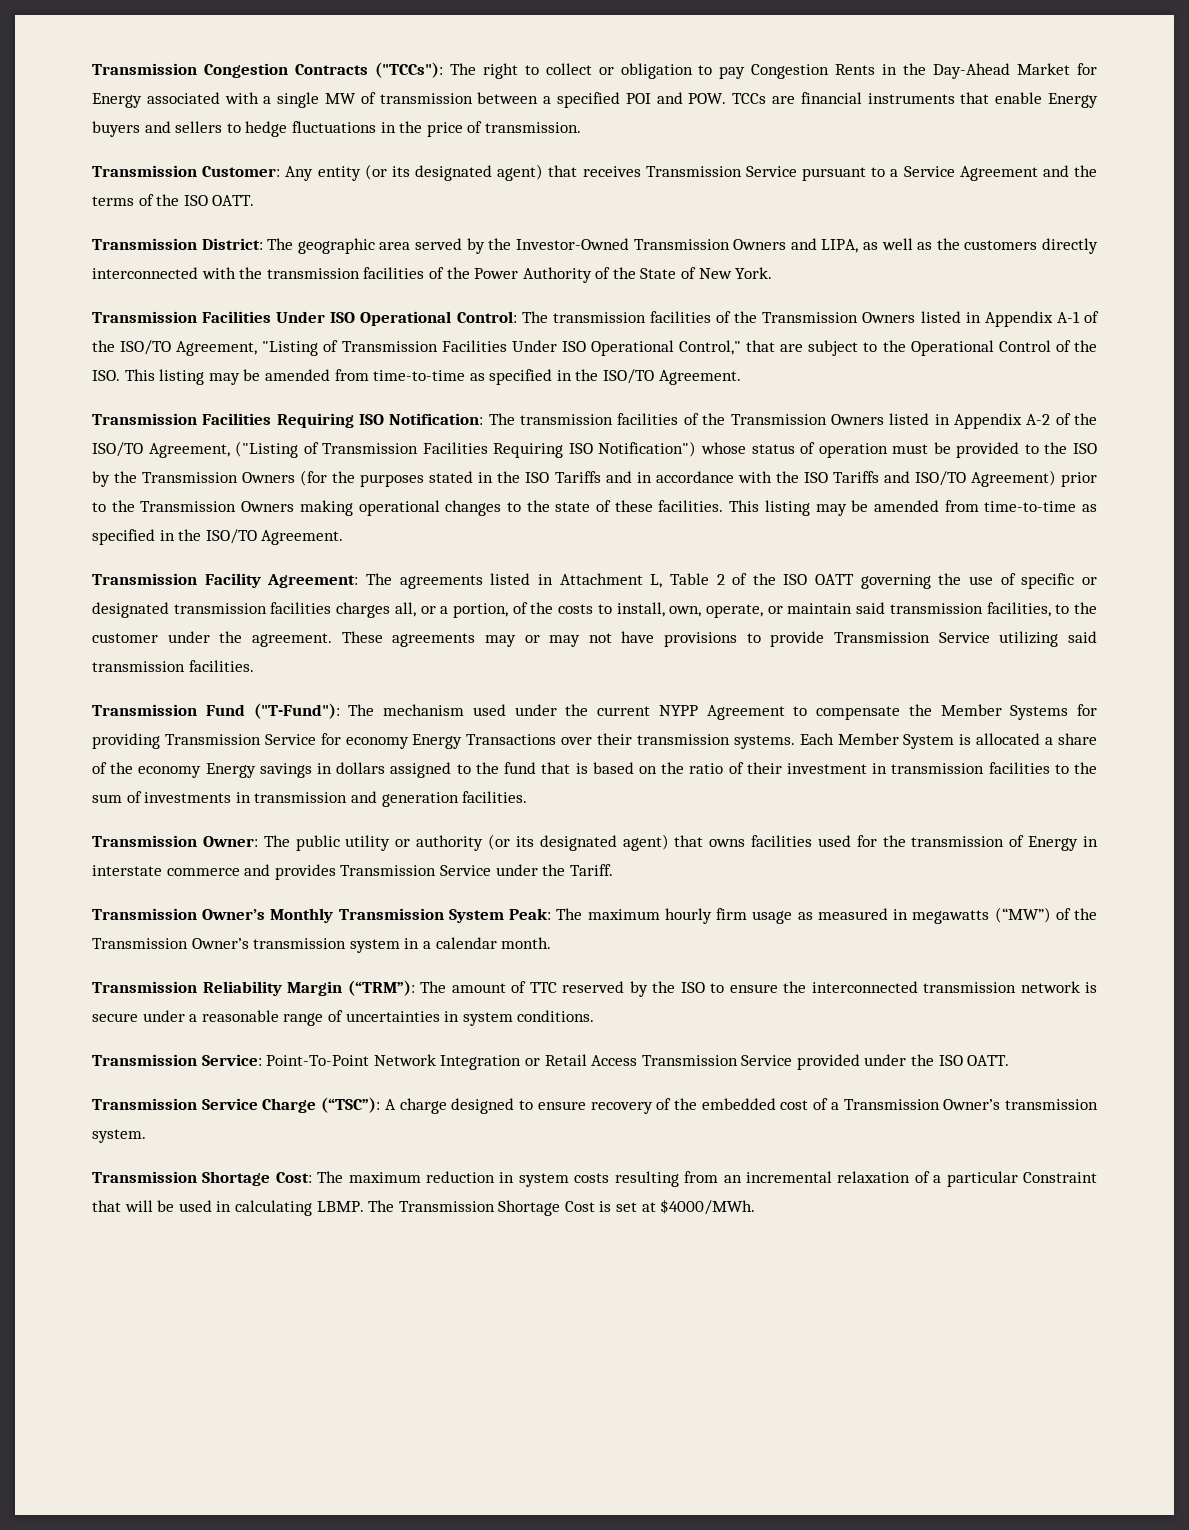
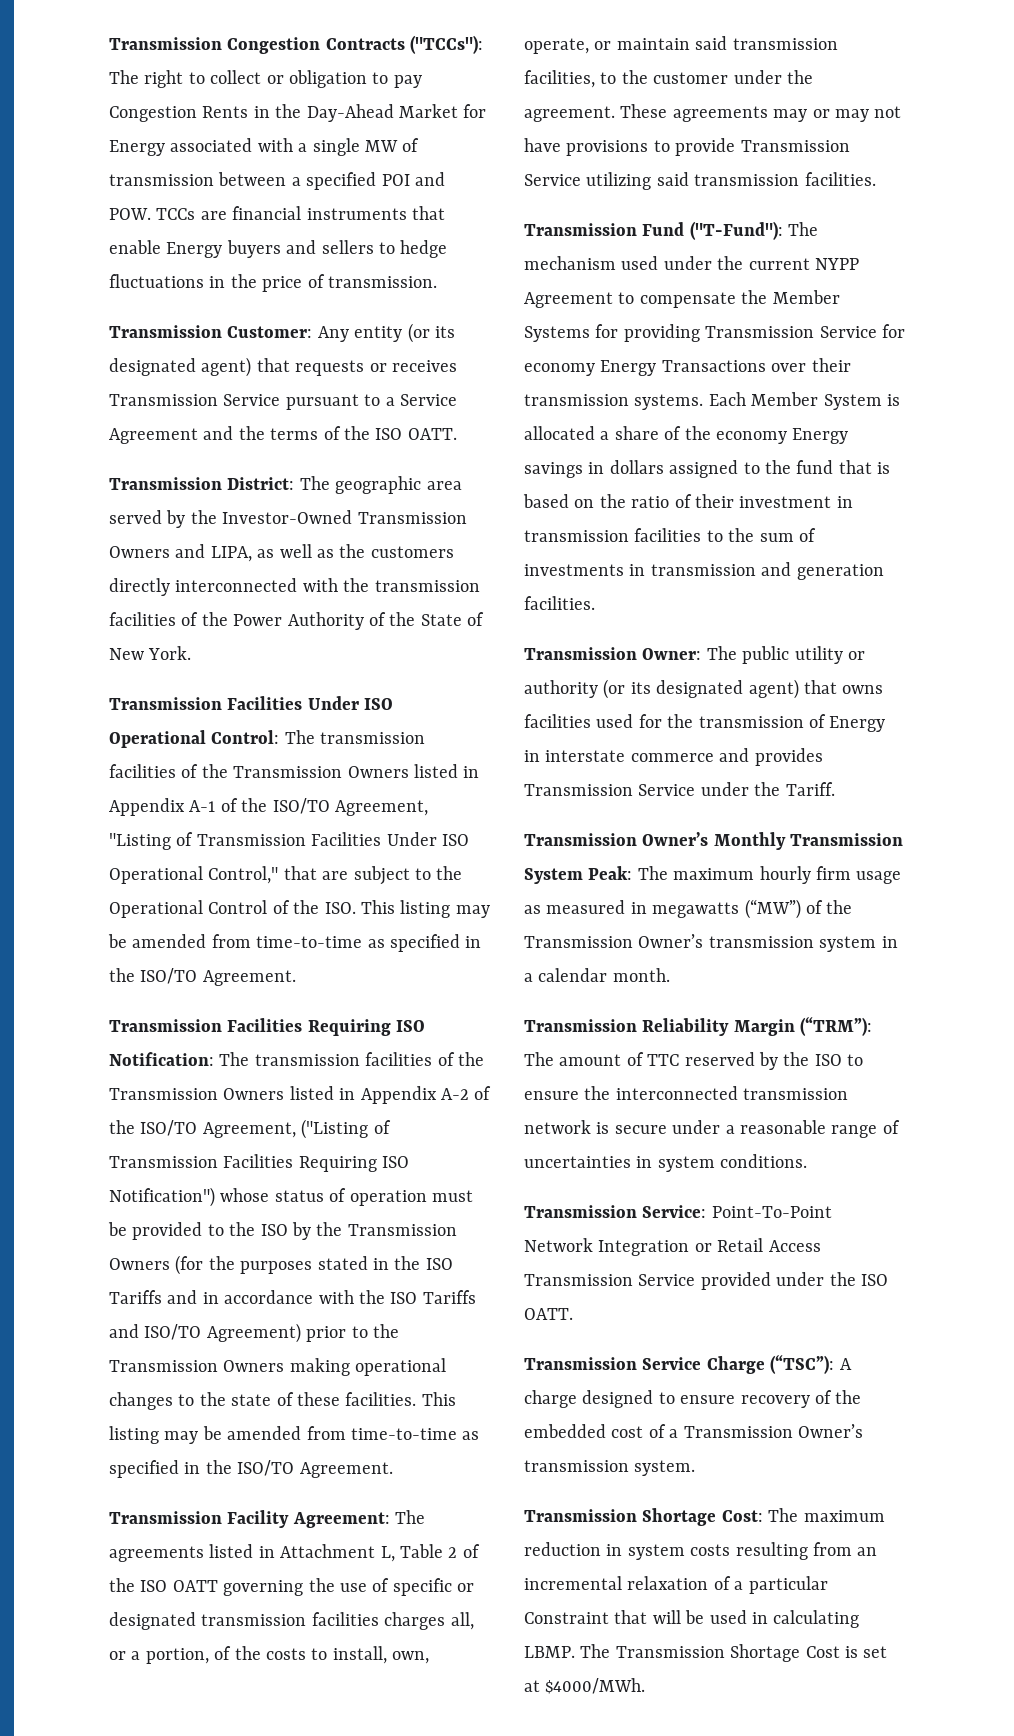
- Transmission Customer: Any entity (or its designated agent) that receives Transmission Service pursuant to a Service Agreement and the terms of the ISO OATT.
+ Transmission Customer: Any entity (or its designated agent) that requests or receives Transmission Service pursuant to a Service Agreement and the terms of the ISO OATT.

